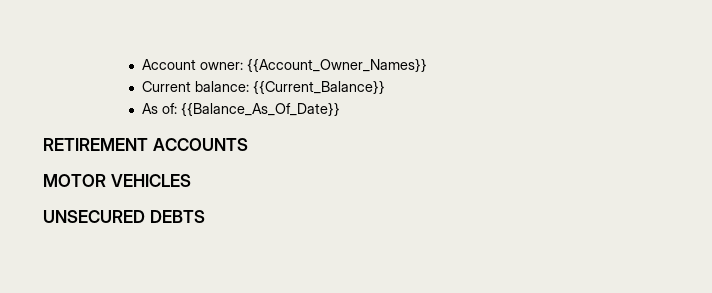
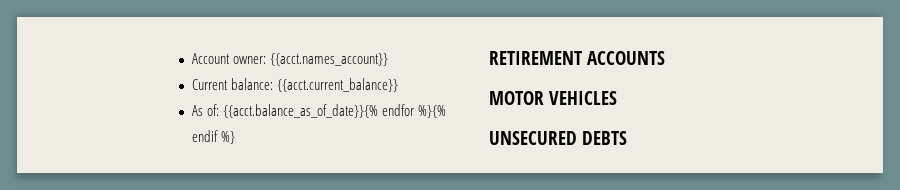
- Account owner: {{Account_Owner_Names}}
+ Account owner: {{acct.names_account}}
- Current balance: {{Current_Balance}}
+ Current balance: {{acct.current_balance}}
- As of: {{Balance_As_Of_Date}}
+ As of: {{acct.balance_as_of_date}}{% endfor %}{% endif %}

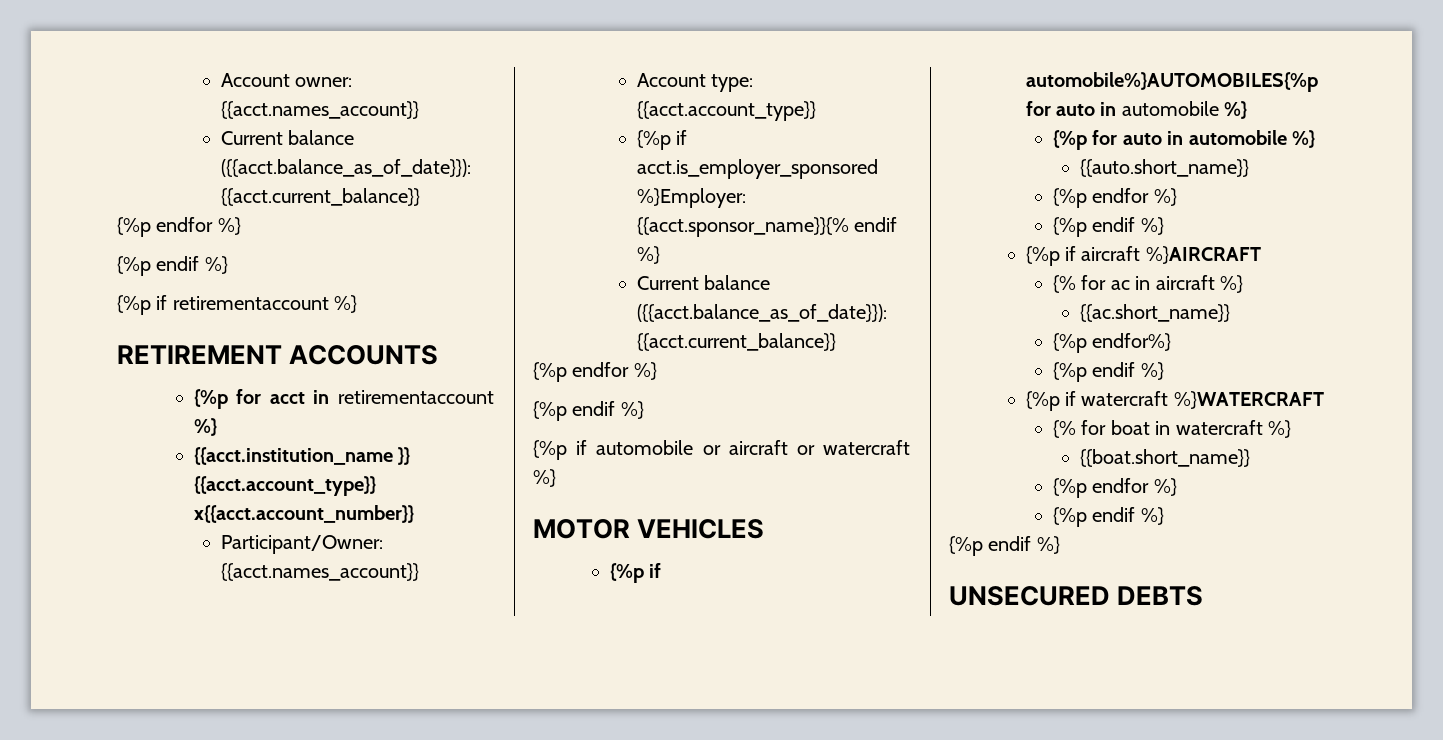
  Account owner: {{acct.names_account}}
- Current balance: {{acct.current_balance}}
- As of: {{acct.balance_as_of_date}}{% endfor %}{% endif %}
+ Current balance ({{acct.balance_as_of_date}}): {{acct.current_balance}}
+ {%p endfor %}
+ {%p endif %}
+ {%p if retirementaccount %}
  RETIREMENT ACCOUNTS
+ {%p for acct in retirementaccount %}
+ {{acct.institution_name }} {{acct.account_type}} x{{acct.account_number}}
+ Participant/Owner: {{acct.names_account}}
+ Account type: {{acct.account_type}}
+ {%p if acct.is_employer_sponsored %}Employer: {{acct.sponsor_name}}{% endif %}
+ Current balance ({{acct.balance_as_of_date}}): {{acct.current_balance}}
+ {%p endfor %}
+ {%p endif %}
+ {%p if automobile or aircraft or watercraft %}
  MOTOR VEHICLES
+ {%p if automobile%}AUTOMOBILES{%p for auto in automobile %}
+ {%p for auto in automobile %}
+ {{auto.short_name}}
+ {%p endfor %}
+ {%p endif %}
+ {%p if aircraft %}AIRCRAFT
+ {% for ac in aircraft %}
+ {{ac.short_name}}
+ {%p endfor%}
+ {%p endif %}
+ {%p if watercraft %}WATERCRAFT
+ {% for boat in watercraft %}
+ {{boat.short_name}}
+ {%p endfor %}
+ {%p endif %}
+ {%p endif %}

